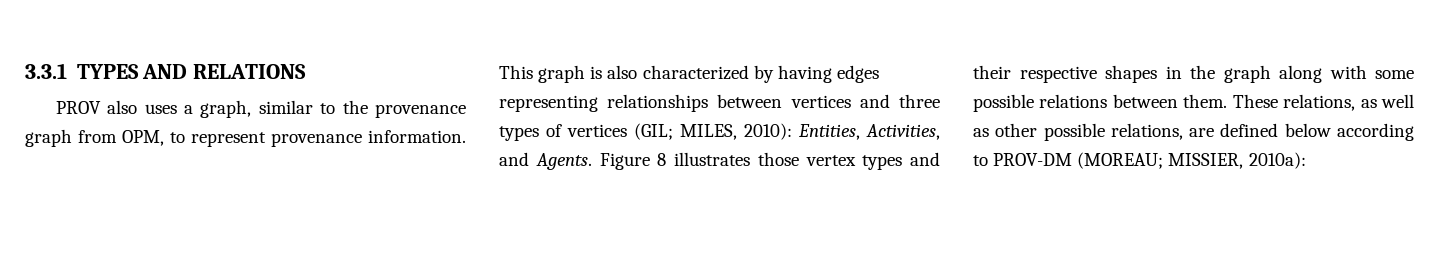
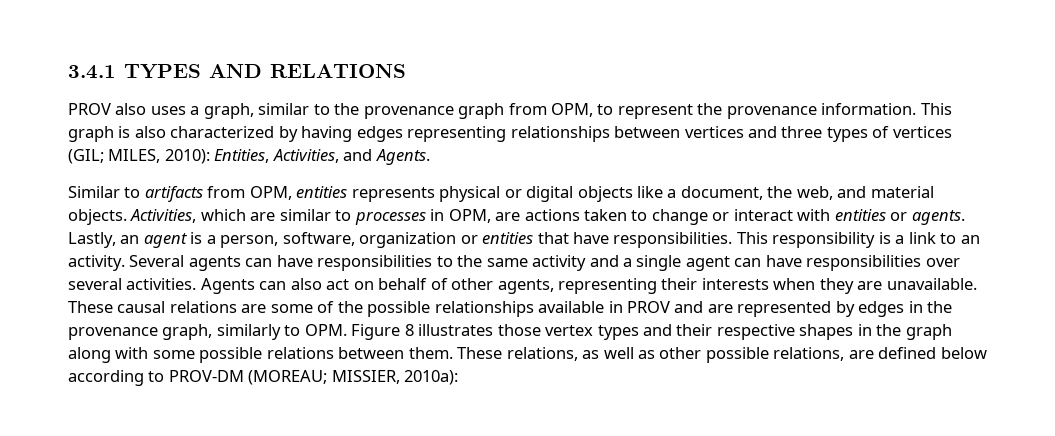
- 3.3.1 TYPES AND RELATIONS
+ 3.4.1 TYPES AND RELATIONS
- PROV also uses a graph, similar to the provenance graph from OPM, to represent provenance information.
+ PROV also uses a graph, similar to the provenance graph from OPM, to represent the provenance information.
- This graph is also characterized by having edges representing relationships between vertices and three types of vertices (GIL; MILES, 2010): Entities, Activities, and Agents. Figure 8 illustrates those vertex types and their respective shapes in the graph along with some possible relations between them.
+ This graph is also characterized by having edges representing relationships between vertices and three types of vertices (GIL; MILES, 2010): Entities, Activities, and Agents.
+ Similar to artifacts from OPM, entities represents physical or digital objects like a document, the web, and material objects. Activities, which are similar to processes in OPM, are actions taken to change or interact with entities or agents. Lastly, an agent is a person, software, organization or entities that have responsibilities. This responsibility is a link to an activity. Several agents can have responsibilities to the same activity and a single agent can have responsibilities over several activities. Agents can also act on behalf of other agents, representing their interests when they are unavailable. These causal relations are some of the possible relationships available in PROV and are represented by edges in the provenance graph, similarly to OPM. Figure 8 illustrates those vertex types and their respective shapes in the graph along with some possible relations between them.

